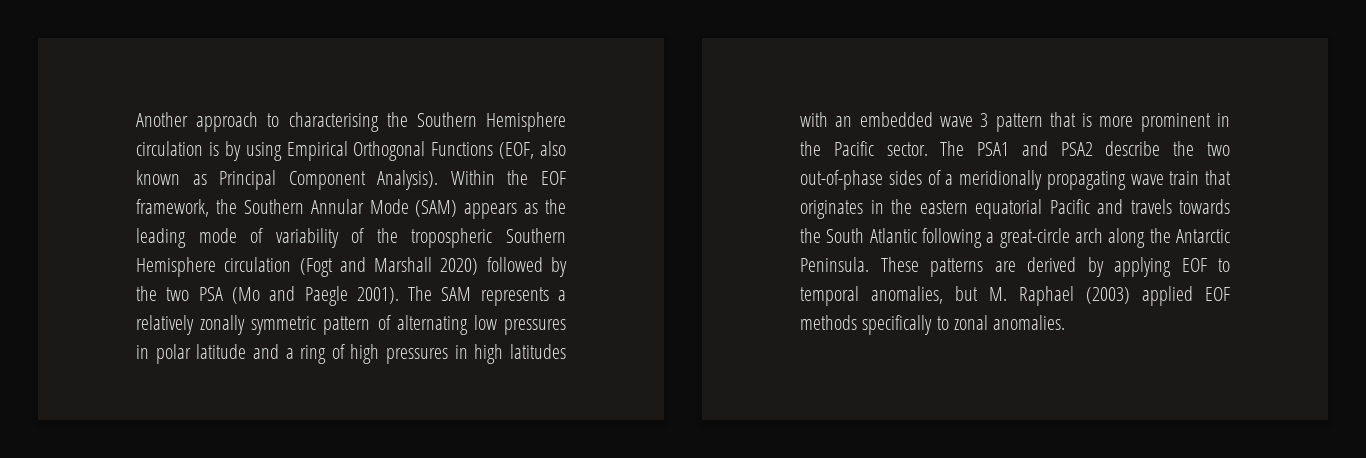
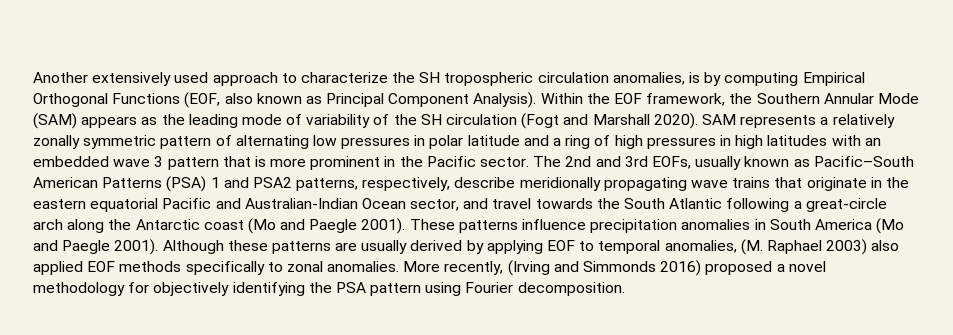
- Another approach to characterising the Southern Hemisphere circulation is by using Empirical Orthogonal Functions (EOF, also known as Principal Component Analysis).
+ Another extensively used approach to characterize the SH tropospheric circulation anomalies, is by computing Empirical Orthogonal Functions (EOF, also known as Principal Component Analysis).
- Within the EOF framework, the Southern Annular Mode (SAM) appears as the leading mode of variability of the tropospheric Southern Hemisphere circulation (Fogt and Marshall 2020) followed by the two PSA (Mo and Paegle 2001). The SAM represents a relatively zonally symmetric pattern of alternating low pressures in polar latitude and a ring of high pressures in high latitudes with an embedded wave 3 pattern that is more prominent in the Pacific sector.
+ Within the EOF framework, the Southern Annular Mode (SAM) appears as the leading mode of variability of the SH circulation (Fogt and Marshall 2020). SAM represents a relatively zonally symmetric pattern of alternating low pressures in polar latitude and a ring of high pressures in high latitudes with an embedded wave 3 pattern that is more prominent in the Pacific sector.
- The PSA1 and PSA2 describe the two out-of-phase sides of a meridionally propagating wave train that originates in the eastern equatorial Pacific and travels towards the South Atlantic following a great-circle arch along the Antarctic Peninsula. These patterns are derived by applying EOF to temporal anomalies, but M. Raphael (2003) applied EOF methods specifically to zonal anomalies.
+ The 2nd and 3rd EOFs, usually known as Pacific–South American Patterns (PSA) 1 and PSA2 patterns, respectively, describe meridionally propagating wave trains that originate in the eastern equatorial Pacific and Australian-Indian Ocean sector, and travel towards the South Atlantic following a great-circle arch along the Antarctic coast (Mo and Paegle 2001). These patterns influence precipitation anomalies in South America (Mo and Paegle 2001). Although these patterns are usually derived by applying EOF to temporal anomalies, (M. Raphael 2003) also applied EOF methods specifically to zonal anomalies.
+ More recently, (Irving and Simmonds 2016) proposed a novel methodology for objectively identifying the PSA pattern using Fourier decomposition.

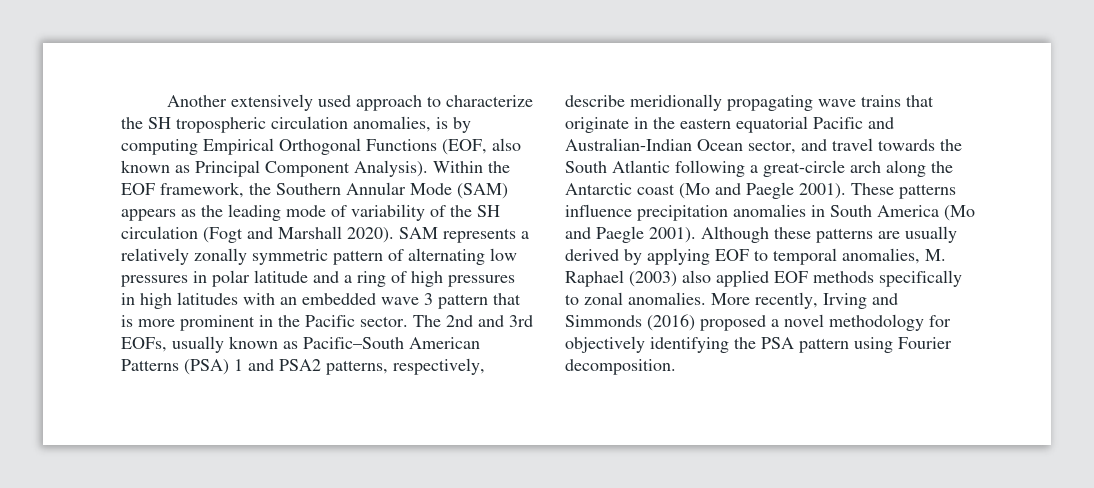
- Although these patterns are usually derived by applying EOF to temporal anomalies, (M. Raphael 2003) also applied EOF methods specifically to zonal anomalies.
+ Although these patterns are usually derived by applying EOF to temporal anomalies, M. Raphael (2003) also applied EOF methods specifically to zonal anomalies.
- More recently, (Irving and Simmonds 2016) proposed a novel methodology for objectively identifying the PSA pattern using Fourier decomposition.
+ More recently, Irving and Simmonds (2016) proposed a novel methodology for objectively identifying the PSA pattern using Fourier decomposition.

